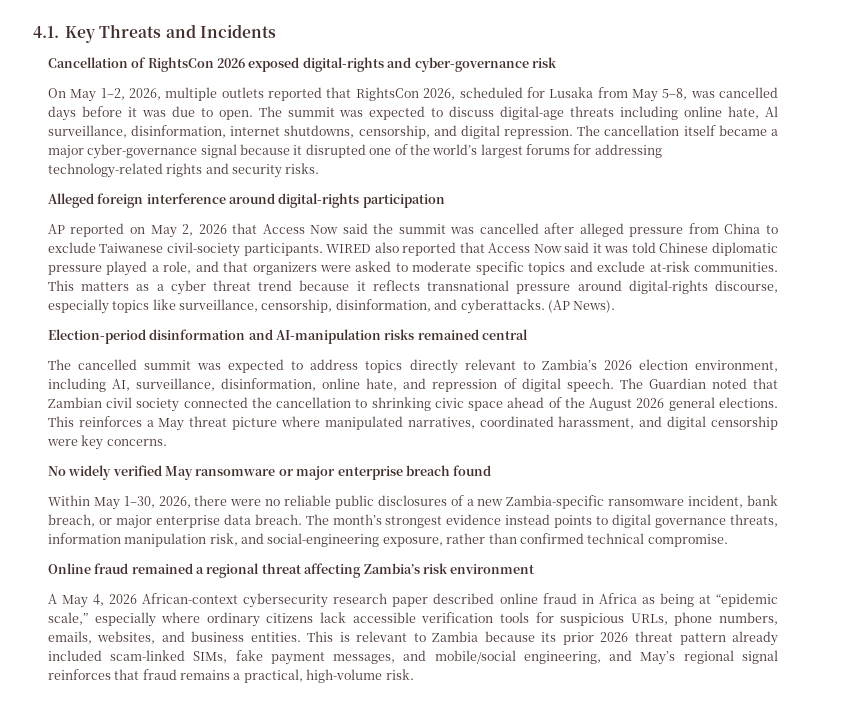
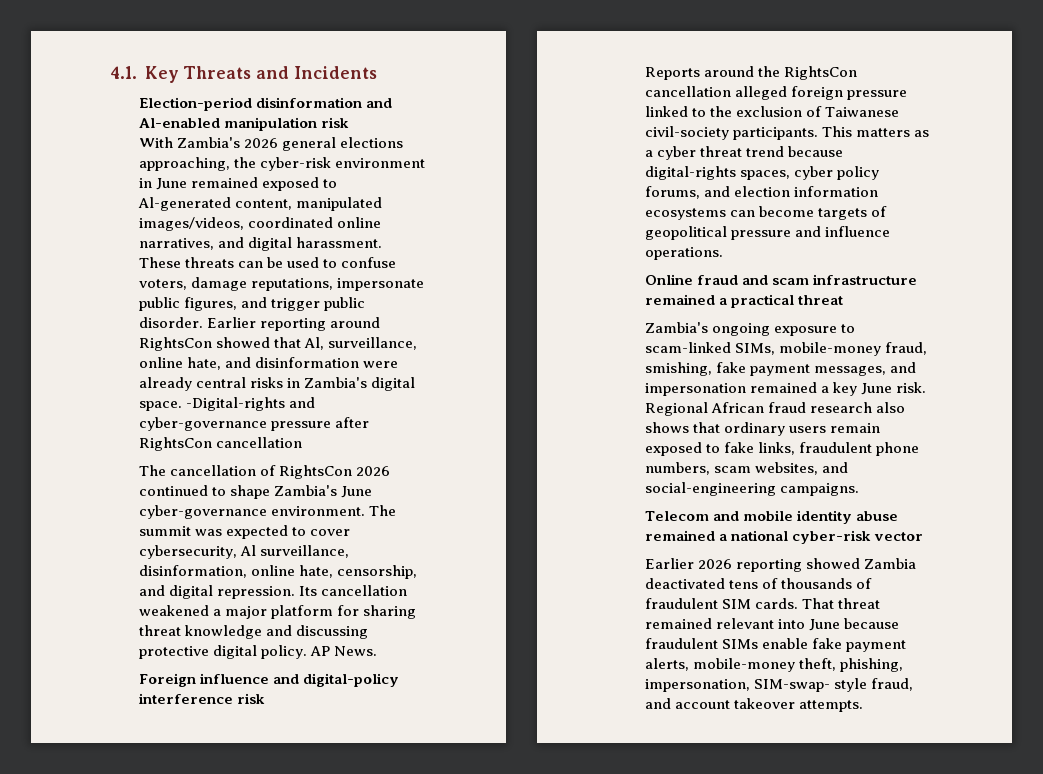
- Cancellation of RightsCon 2026 exposed digital-rights and cyber-governance risk
- On May 1–2, 2026, multiple outlets reported that RightsCon 2026, scheduled for Lusaka from May 5–8, was cancelled days before it was due to open.
+ Election-period disinformation and Al-enabled manipulation risk
+ With Zambia's 2026 general elections approaching, the cyber-risk environment in June remained exposed to Al-generated content, manipulated images/videos, coordinated online narratives, and digital harassment. These threats can be used to confuse voters, damage reputations, impersonate public figures, and trigger public disorder. Earlier reporting around RightsCon showed that Al, surveillance, online hate, and disinformation were already central risks in Zambia's digital space. -Digital-rights and cyber-governance pressure after RightsCon cancellation
+ The cancellation of RightsCon 2026 continued to shape Zambia's June cyber-governance environment.
- The summit was expected to discuss digital-age threats including online hate, Al surveillance, disinformation, internet shutdowns, censorship, and digital repression.
+ The summit was expected to cover cybersecurity, Al surveillance, disinformation, online hate, censorship, and digital repression.
- The cancellation itself became a major cyber-governance signal because it disrupted one of the world’s largest forums for addressing technology-related rights and security risks.
- Alleged foreign interference around digital-rights participation
- AP reported on May 2, 2026 that Access Now said the summit was cancelled after alleged pressure from China to exclude Taiwanese civil-society participants. WIRED also reported that Access Now said it was told Chinese diplomatic pressure played a role, and that organizers were asked to moderate specific topics and exclude at-risk communities.
+ Its cancellation weakened a major platform for sharing threat knowledge and discussing protective digital policy. AP News.
+ Foreign influence and digital-policy interference risk
+ Reports around the RightsCon cancellation alleged foreign pressure linked to the exclusion of Taiwanese civil-society participants.
- This matters as a cyber threat trend because it reflects transnational pressure around digital-rights discourse, especially topics like surveillance, censorship, disinformation, and cyberattacks. (AP News).
- Election-period disinformation and AI-manipulation risks remained central
- The cancelled summit was expected to address topics directly relevant to Zambia’s 2026 election environment, including AI, surveillance, disinformation, online hate, and repression of digital speech. The Guardian noted that Zambian civil society connected the cancellation to shrinking civic space ahead of the August 2026 general elections. This reinforces a May threat picture where manipulated narratives, coordinated harassment, and digital censorship were key concerns.
- No widely verified May ransomware or major enterprise breach found
- Within May 1–30, 2026, there were no reliable public disclosures of a new Zambia-specific ransomware incident, bank breach, or major enterprise data breach. The month’s strongest evidence instead points to digital governance threats, information manipulation risk, and social-engineering exposure, rather than confirmed technical compromise.
+ This matters as a cyber threat trend because digital-rights spaces, cyber policy forums, and election information ecosystems can become targets of geopolitical pressure and influence operations.
- Online fraud remained a regional threat affecting Zambia’s risk environment
- A May 4, 2026 African-context cybersecurity research paper described online fraud in Africa as being at “epidemic scale,” especially where ordinary citizens lack accessible verification tools for suspicious URLs, phone numbers, emails, websites, and business entities. This is relevant to Zambia because its prior 2026 threat pattern already included scam-linked SIMs, fake payment messages, and mobile/social engineering, and May’s regional signal reinforces that fraud remains a practical, high-volume risk.
+ Online fraud and scam infrastructure remained a practical threat
+ Zambia's ongoing exposure to scam-linked SIMs, mobile-money fraud, smishing, fake payment messages, and impersonation remained a key June risk. Regional African fraud research also shows that ordinary users remain exposed to fake links, fraudulent phone numbers, scam websites, and social-engineering campaigns.
+ Telecom and mobile identity abuse remained a national cyber-risk vector
+ Earlier 2026 reporting showed Zambia deactivated tens of thousands of fraudulent SIM cards. That threat remained relevant into June because fraudulent SIMs enable fake payment alerts, mobile-money theft, phishing, impersonation, SIM-swap- style fraud, and account takeover attempts.

